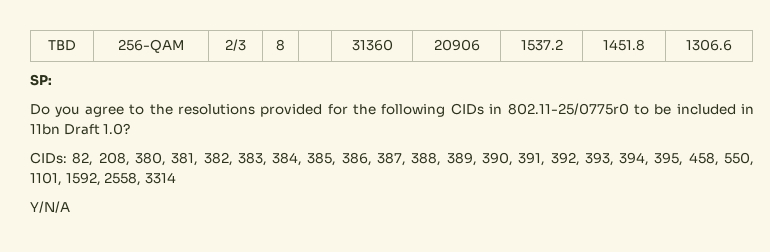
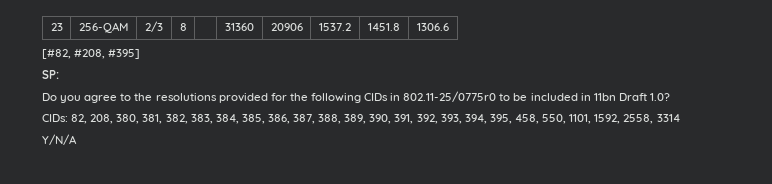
- TBD | 256-QAM | 2/3 | 8 | | 31360 | 20906 | 1537.2 | 1451.8 | 1306.6
+ 23 | 256-QAM | 2/3 | 8 | | 31360 | 20906 | 1537.2 | 1451.8 | 1306.6
+ [#82, #208, #395]

